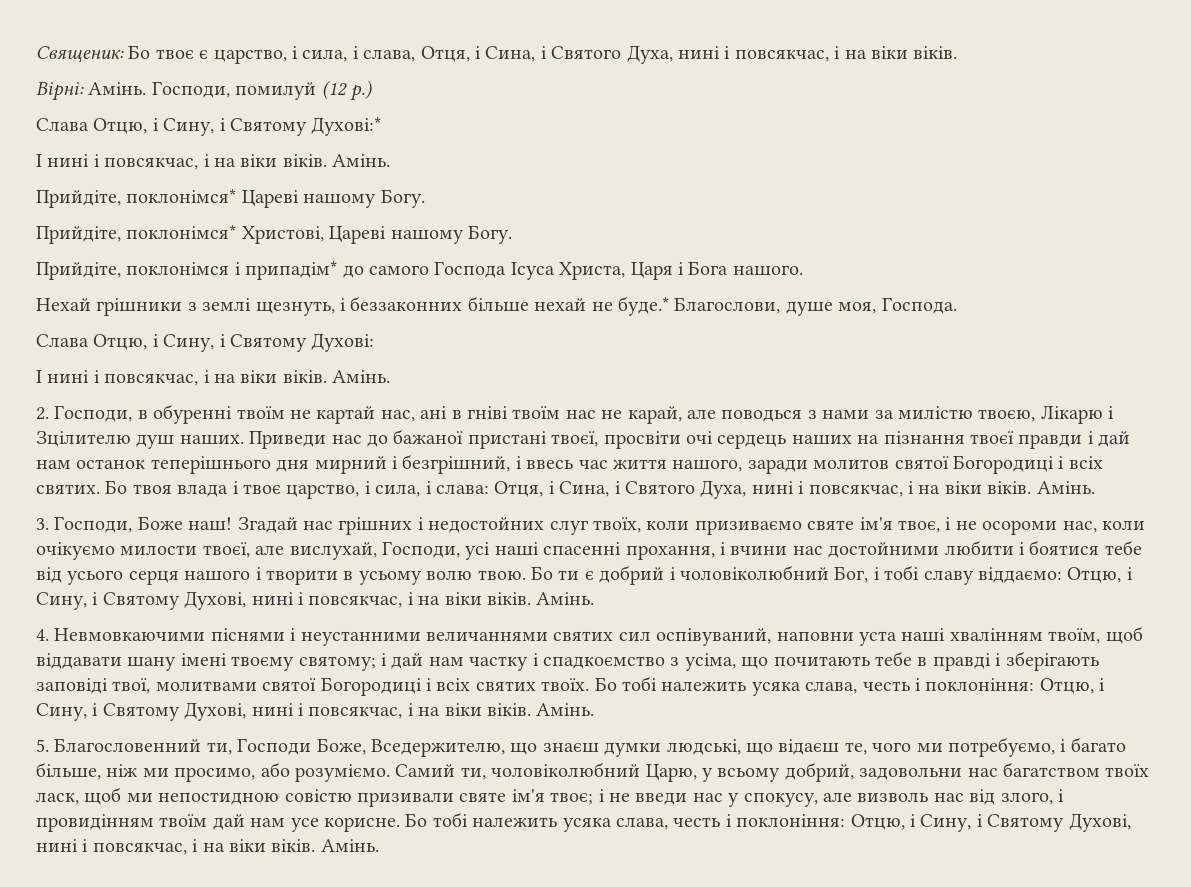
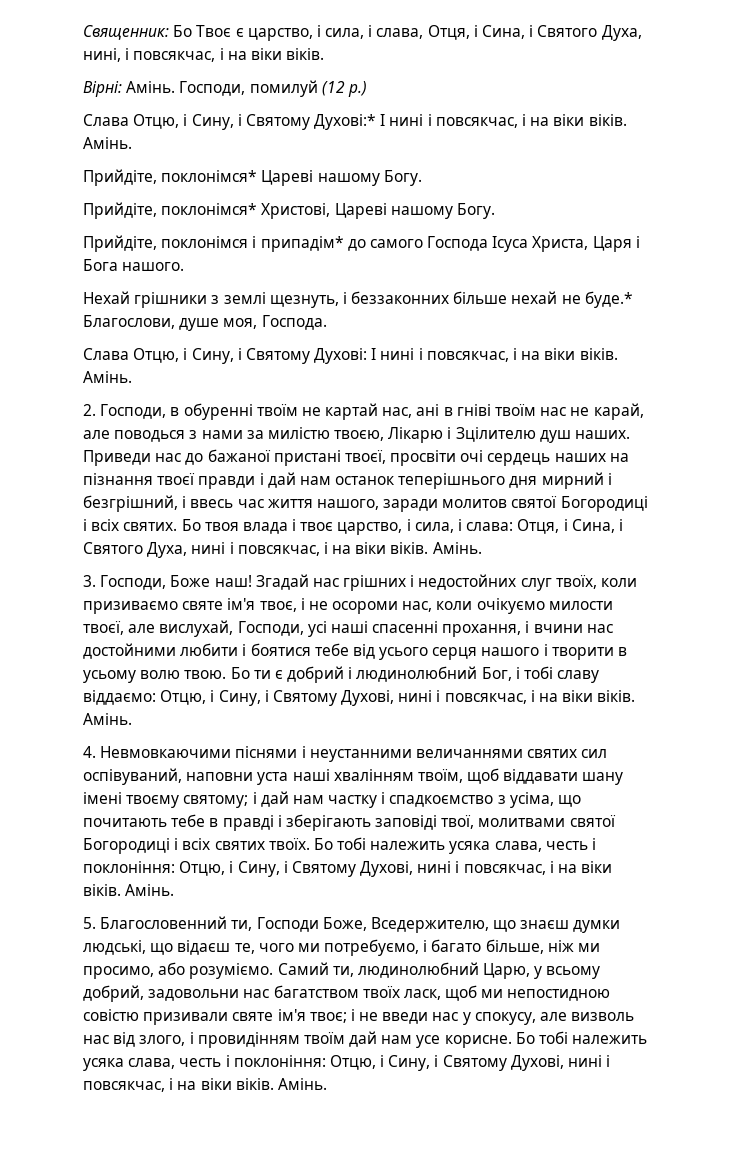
- Священик: Бо твоє є царство, і сила, і слава, Отця, і Сина, і Святого Духа, нині і повсякчас, і на віки віків.
+ Священник: Бо Твоє є царство, і сила, і слава, Отця, і Сина, і Святого Духа, нині, і повсякчас, і на віки віків.
- Слава Отцю, і Сину, і Святому Духові:*
- І нині і повсякчас, і на віки віків.
+ Слава Отцю, і Сину, і Святому Духові:* І нині і повсякчас, і на віки віків.
- Слава Отцю, і Сину, і Святому Духові:
- І нині і повсякчас, і на віки віків.
+ Слава Отцю, і Сину, і Святому Духові: І нині і повсякчас, і на віки віків.
- Бо ти є добрий і чоловіколюбний Бог, і тобі славу віддаємо: Отцю, і Сину, і Святому Духові, нині і повсякчас, і на віки віків.
+ Бо ти є добрий і людинолюбний Бог, і тобі славу віддаємо: Отцю, і Сину, і Святому Духові, нині і повсякчас, і на віки віків.
- Самий ти, чоловіколюбний Царю, у всьому добрий, задовольни нас багатством твоїх ласк, щоб ми непостидною совістю призивали святе ім'я твоє; і не введи нас у спокусу, але визволь нас від злого, і провидінням твоїм дай нам усе корисне.
+ Самий ти, людинолюбний Царю, у всьому добрий, задовольни нас багатством твоїх ласк, щоб ми непостидною совістю призивали святе ім'я твоє; і не введи нас у спокусу, але визволь нас від злого, і провидінням твоїм дай нам усе корисне.

